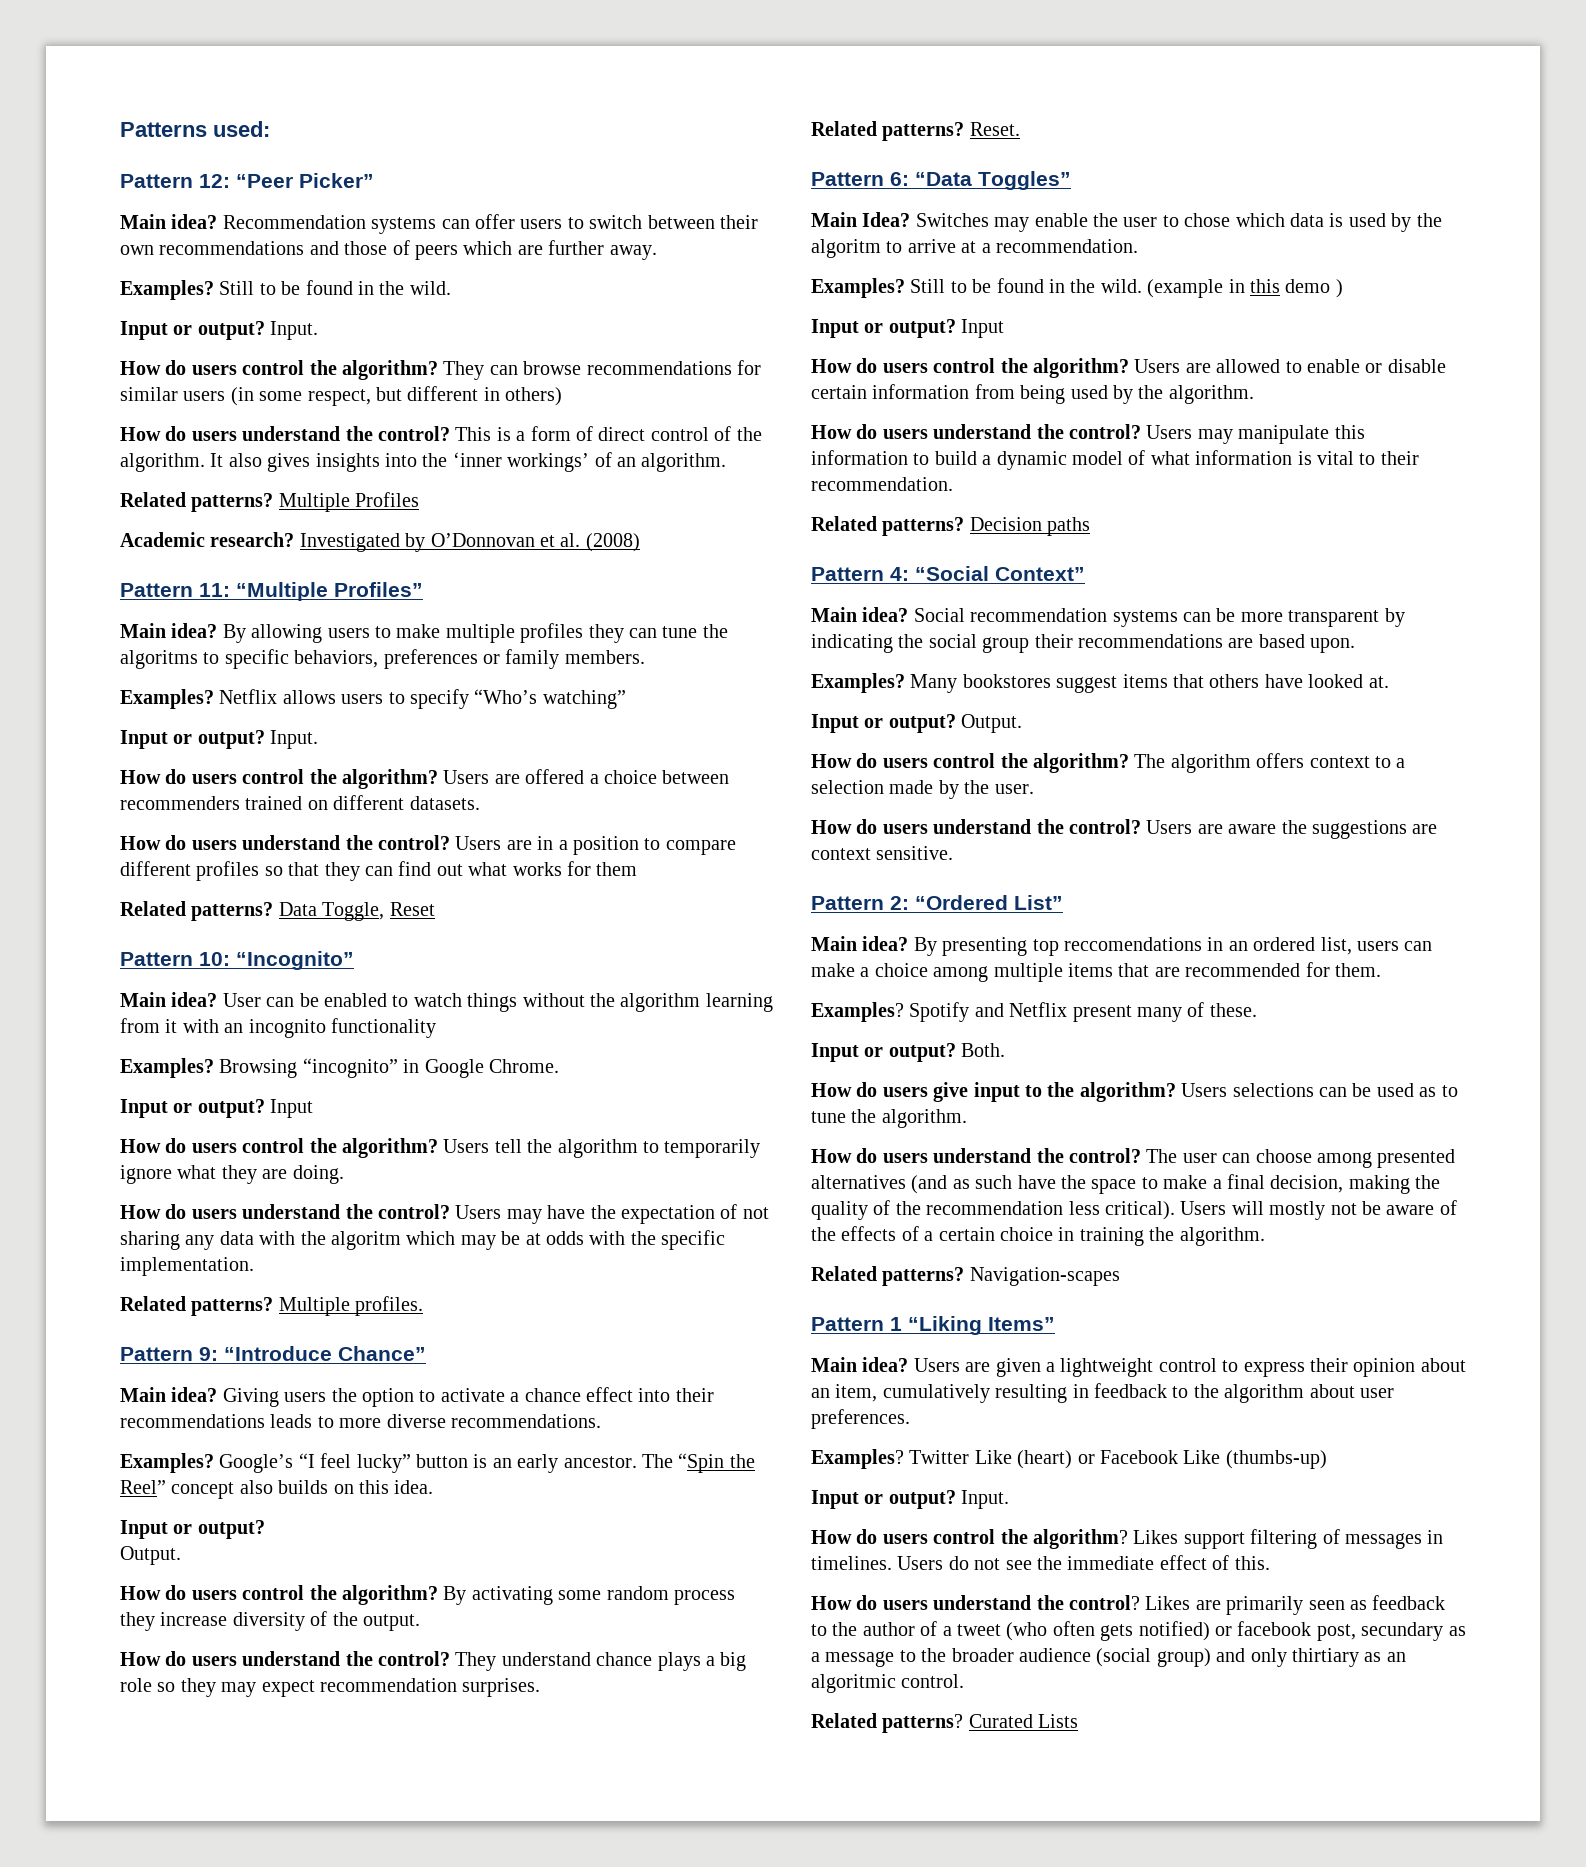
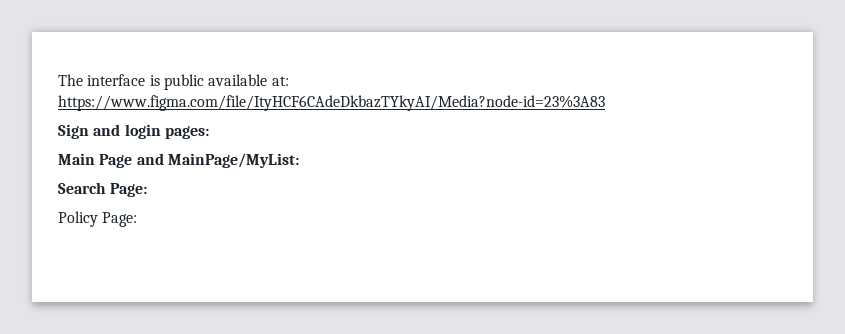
- Patterns used:
- Pattern 12: “Peer Picker”
- Main idea? Recommendation systems can offer users to switch between their own recommendations and those of peers which are further away.
- Examples? Still to be found in the wild.
- Input or output? Input.
- How do users control the algorithm? They can browse recommendations for similar users (in some respect, but different in others)
- How do users understand the control? This is a form of direct control of the algorithm. It also gives insights into the ‘inner workings’ of an algorithm.
- Related patterns? Multiple Profiles
- Academic research? Investigated by O’Donnovan et al. (2008)
- Pattern 11: “Multiple Profiles”
- Main idea? By allowing users to make multiple profiles they can tune the algoritms to specific behaviors, preferences or family members.
- Examples? Netflix allows users to specify “Who’s watching”
- Input or output? Input.
- How do users control the algorithm? Users are offered a choice between recommenders trained on different datasets.
- How do users understand the control? Users are in a position to compare different profiles so that they can find out what works for them
- Related patterns? Data Toggle, Reset
- Pattern 10: “Incognito”
- Main idea? User can be enabled to watch things without the algorithm learning from it with an incognito functionality
- Examples? Browsing “incognito” in Google Chrome.
- Input or output? Input
- How do users control the algorithm? Users tell the algorithm to temporarily ignore what they are doing.
- How do users understand the control? Users may have the expectation of not sharing any data with the algoritm which may be at odds with the specific implementation.
- Related patterns? Multiple profiles.
- Pattern 9: “Introduce Chance”
- Main idea? Giving users the option to activate a chance effect into their recommendations leads to more diverse recommendations.
- Examples? Google’s “I feel lucky” button is an early ancestor. The “Spin the Reel” concept also builds on this idea.
- Input or output?
- Output.
- How do users control the algorithm? By activating some random process they increase diversity of the output.
- How do users understand the control? They understand chance plays a big role so they may expect recommendation surprises.
- Related patterns? Reset.
- Pattern 6: “Data Toggles”
- Main Idea? Switches may enable the user to chose which data is used by the algoritm to arrive at a recommendation.
- Examples? Still to be found in the wild. (example in this demo )
- Input or output? Input
- How do users control the algorithm? Users are allowed to enable or disable certain information from being used by the algorithm.
- How do users understand the control? Users may manipulate this information to build a dynamic model of what information is vital to their recommendation.
- Related patterns? Decision paths
- Pattern 4: “Social Context”
- Main idea? Social recommendation systems can be more transparent by indicating the social group their recommendations are based upon.
- Examples? Many bookstores suggest items that others have looked at.
- Input or output? Output.
- How do users control the algorithm? The algorithm offers context to a selection made by the user.
- How do users understand the control? Users are aware the suggestions are context sensitive.
- Pattern 2: “Ordered List”
- Main idea? By presenting top reccomendations in an ordered list, users can make a choice among multiple items that are recommended for them.
- Examples? Spotify and Netflix present many of these.
- Input or output? Both.
- How do users give input to the algorithm? Users selections can be used as to tune the algorithm.
- How do users understand the control? The user can choose among presented alternatives (and as such have the space to make a final decision, making the quality of the recommendation less critical). Users will mostly not be aware of the effects of a certain choice in training the algorithm.
- Related patterns? Navigation-scapes
- Pattern 1 “Liking Items”
- Main idea? Users are given a lightweight control to express their opinion about an item, cumulatively resulting in feedback to the algorithm about user preferences.
- Examples? Twitter Like (heart) or Facebook Like (thumbs-up)
- Input or output? Input.
- How do users control the algorithm? Likes support filtering of messages in timelines. Users do not see the immediate effect of this.
- How do users understand the control? Likes are primarily seen as feedback to the author of a tweet (who often gets notified) or facebook post, secundary as a message to the broader audience (social group) and only thirtiary as an algoritmic control.
- Related patterns? Curated Lists
+ The interface is public available at: https://www.figma.com/file/ItyHCF6CAdeDkbazTYkyAI/Media?node-id=23%3A83
+ Sign and login pages:
+ Main Page and MainPage/MyList:
+ Search Page:
+ Policy Page:

